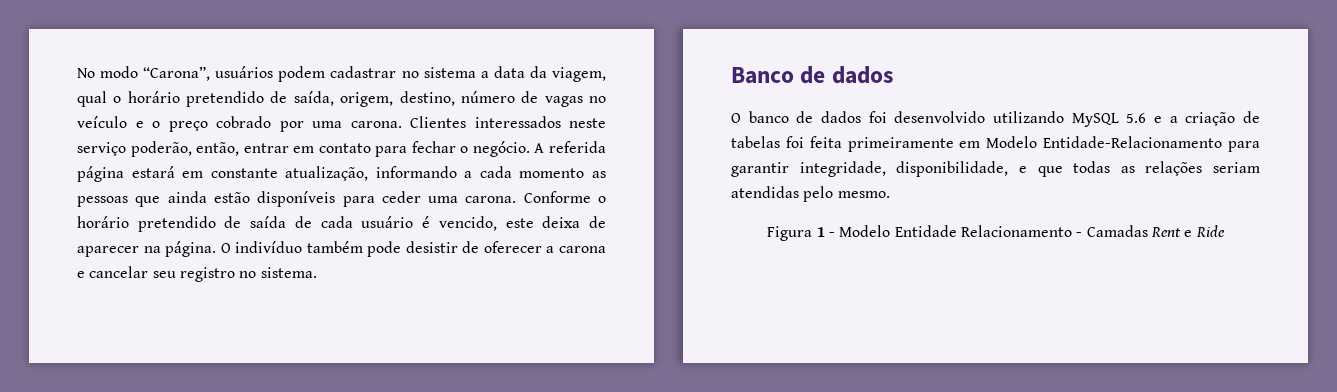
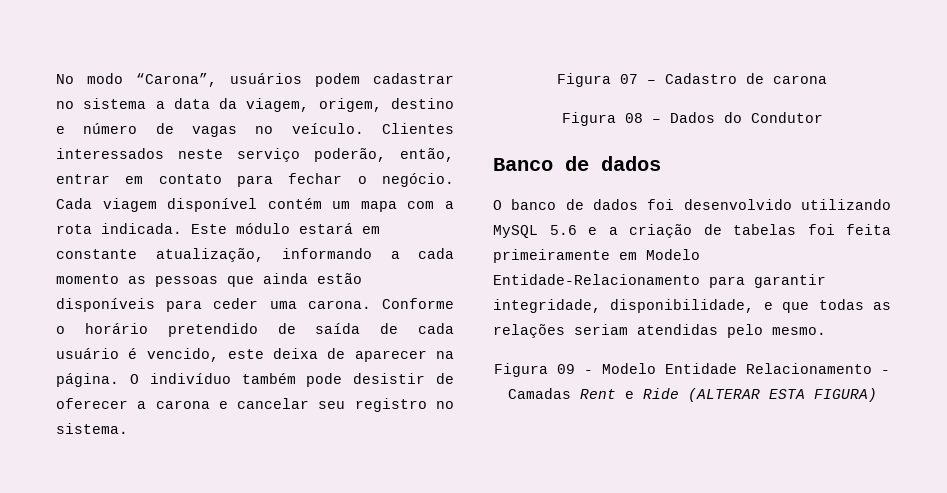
- No modo “Carona”, usuários podem cadastrar no sistema a data da viagem, qual o horário pretendido de saída, origem, destino, número de vagas no veículo e o preço cobrado por uma carona.
+ No modo “Carona”, usuários podem cadastrar no sistema a data da viagem, origem, destino e número de vagas no veículo.
- A referida página estará em constante atualização, informando a cada momento as pessoas que ainda estão disponíveis para ceder uma carona.
+ Cada viagem disponível contém um mapa com a rota indicada. Este módulo estará em constante atualização, informando a cada momento as pessoas que ainda estão disponíveis para ceder uma carona.
+ Figura 07 – Cadastro de carona
+ Figura 08 – Dados do Condutor
- Figura 1 - Modelo Entidade Relacionamento - Camadas Rent e Ride
+ Figura 09 - Modelo Entidade Relacionamento - Camadas Rent e Ride (ALTERAR ESTA FIGURA)

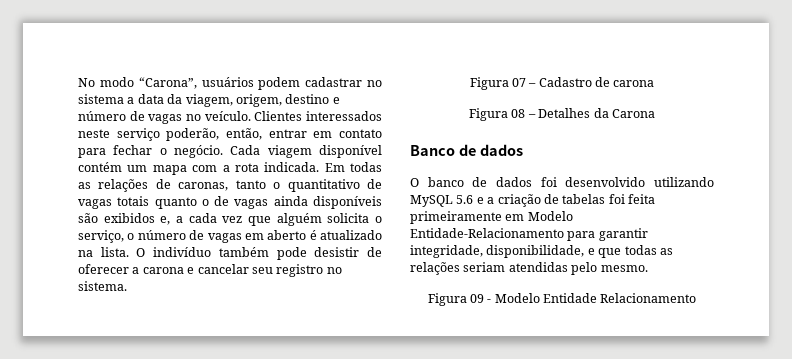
- Este módulo estará em constante atualização, informando a cada momento as pessoas que ainda estão disponíveis para ceder uma carona. Conforme o horário pretendido de saída de cada usuário é vencido, este deixa de aparecer na página.
+ Em todas as relações de caronas, tanto o quantitativo de vagas totais quanto o de vagas ainda disponíveis são exibidos e, a cada vez que alguém solicita o serviço, o número de vagas em aberto é atualizado na lista.
- Figura 08 – Dados do Condutor
+ Figura 08 – Detalhes da Carona
- Figura 09 - Modelo Entidade Relacionamento - Camadas Rent e Ride (ALTERAR ESTA FIGURA)
+ Figura 09 - Modelo Entidade Relacionamento

